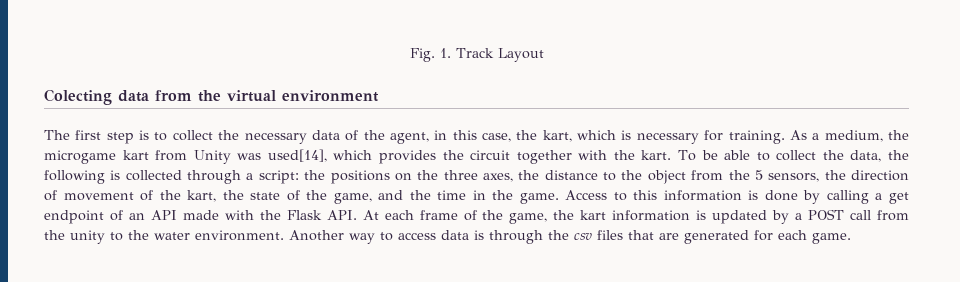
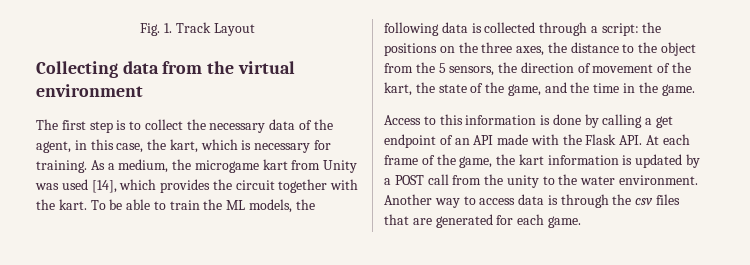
- Colecting data from the virtual environment
+ Collecting data from the virtual environment
- As a medium, the microgame kart from Unity was used[14], which provides the circuit together with the kart.
+ As a medium, the microgame kart from Unity was used [14], which provides the circuit together with the kart.
- To be able to collect the data, the following is collected through a script:
+ To be able to train the ML models, the following data is collected through a script:
- the positions on the three axes, the distance to the object from the 5 sensors, the direction of movement of the kart, the state of the game, and the time in the game. Access to this information is done by calling a get endpoint of an API made with the Flask API. At each frame of the game, the kart information is updated by a POST call from the unity to the water environment.
+ the positions on the three axes, the distance to the object from the 5 sensors, the direction of movement of the kart, the state of the game, and the time in the game.
+ Access to this information is done by calling a get endpoint of an API made with the Flask API. At each frame of the game, the kart information is updated by a POST call from the unity to the water environment.

